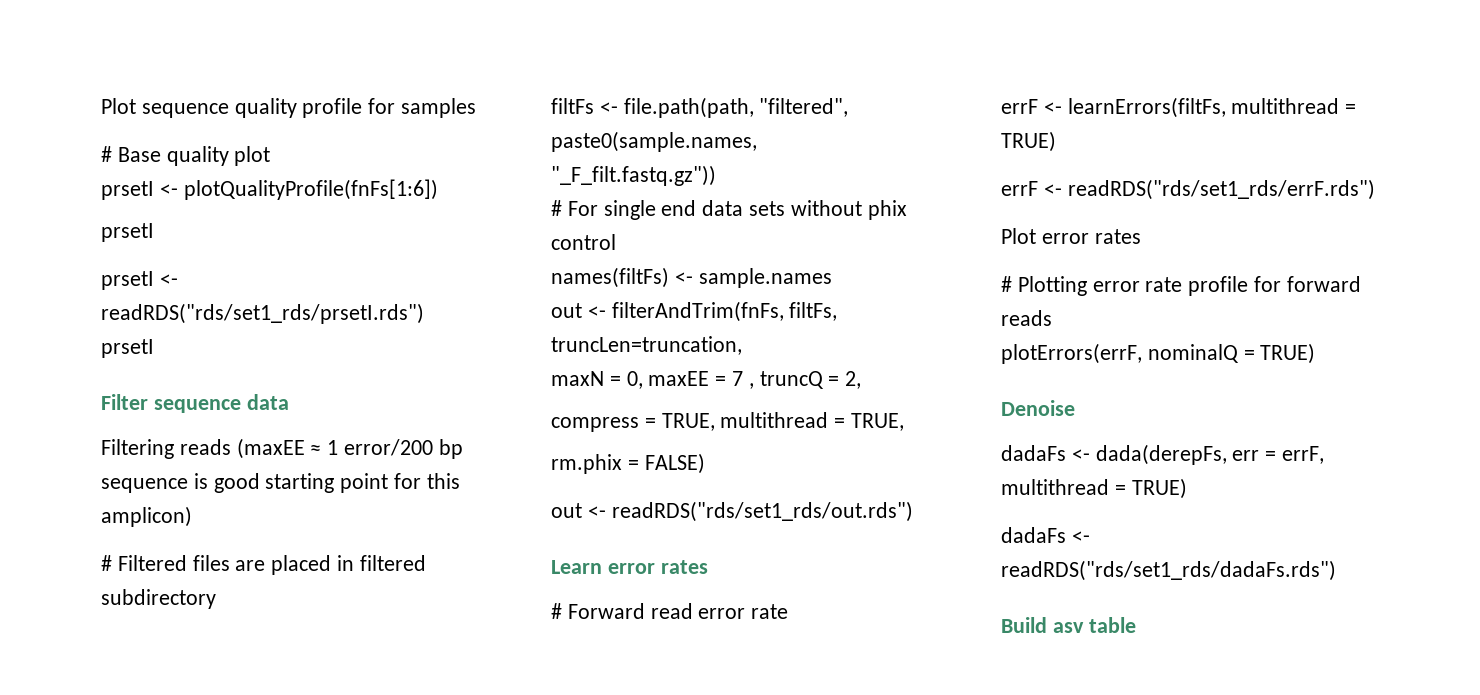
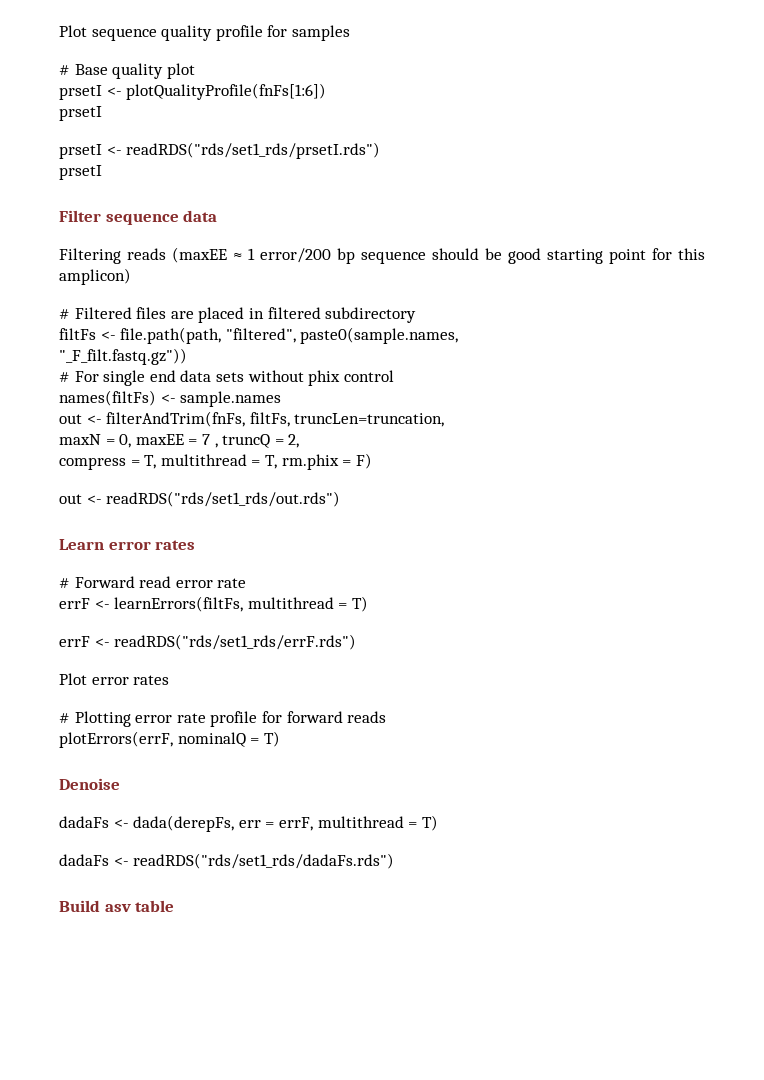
- Filtering reads (maxEE ≈ 1 error/200 bp sequence is good starting point for this amplicon)
+ Filtering reads (maxEE ≈ 1 error/200 bp sequence should be good starting point for this amplicon)
- compress = TRUE, multithread = TRUE,
- rm.phix = FALSE)
+ compress = T, multithread = T, rm.phix = F)
- errF <- learnErrors(filtFs, multithread = TRUE)
+ errF <- learnErrors(filtFs, multithread = T)
- plotErrors(errF, nominalQ = TRUE)
+ plotErrors(errF, nominalQ = T)
- dadaFs <- dada(derepFs, err = errF, multithread = TRUE)
+ dadaFs <- dada(derepFs, err = errF, multithread = T)

